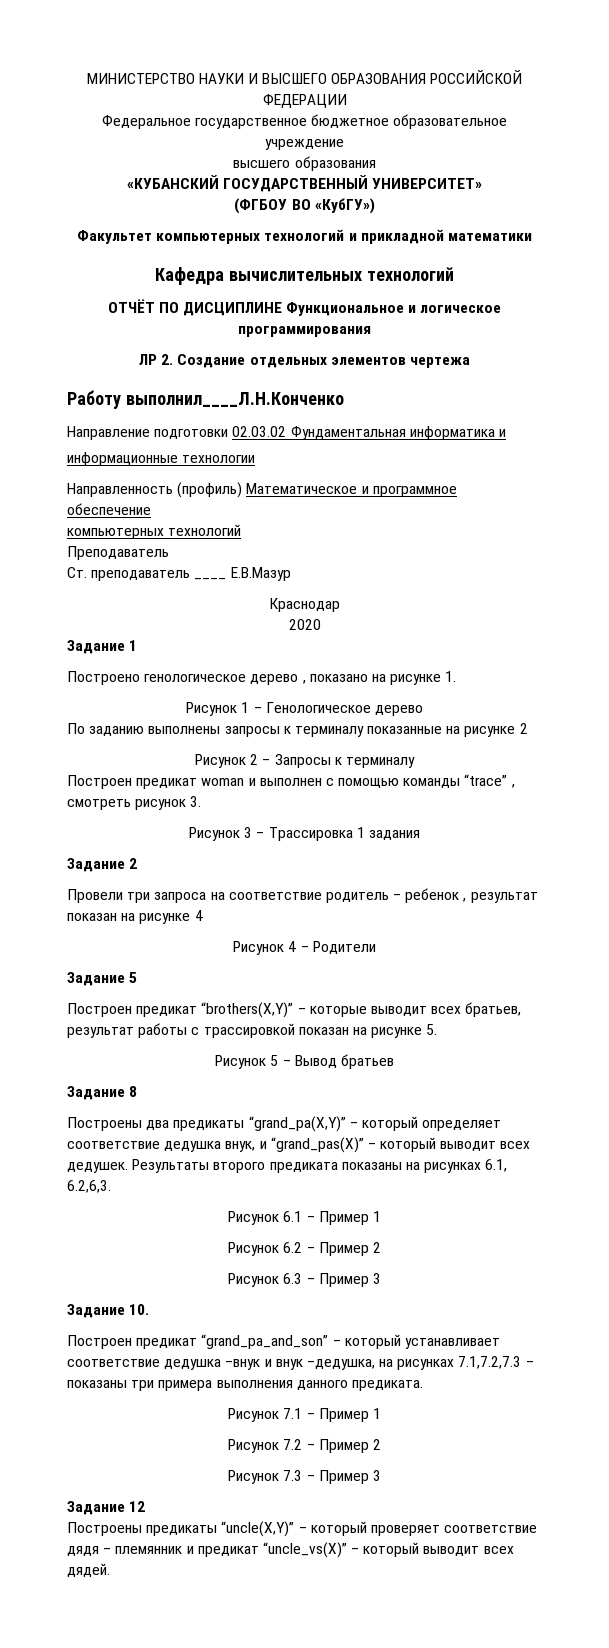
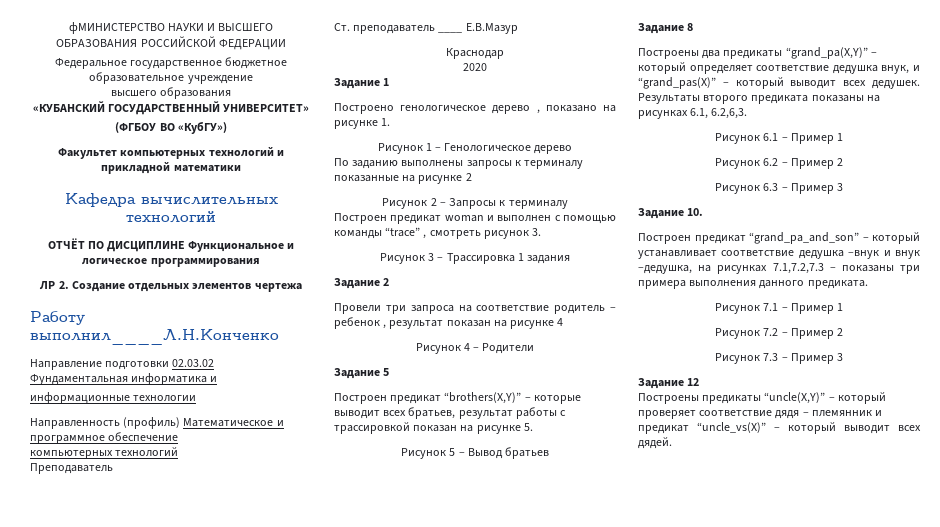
- МИНИСТЕРСТВО НАУКИ И ВЫСШЕГО ОБРАЗОВАНИЯ РОССИЙСКОЙ ФЕДЕРАЦИИ
+ фМИНИСТЕРСТВО НАУКИ И ВЫСШЕГО ОБРАЗОВАНИЯ РОССИЙСКОЙ ФЕДЕРАЦИИ

